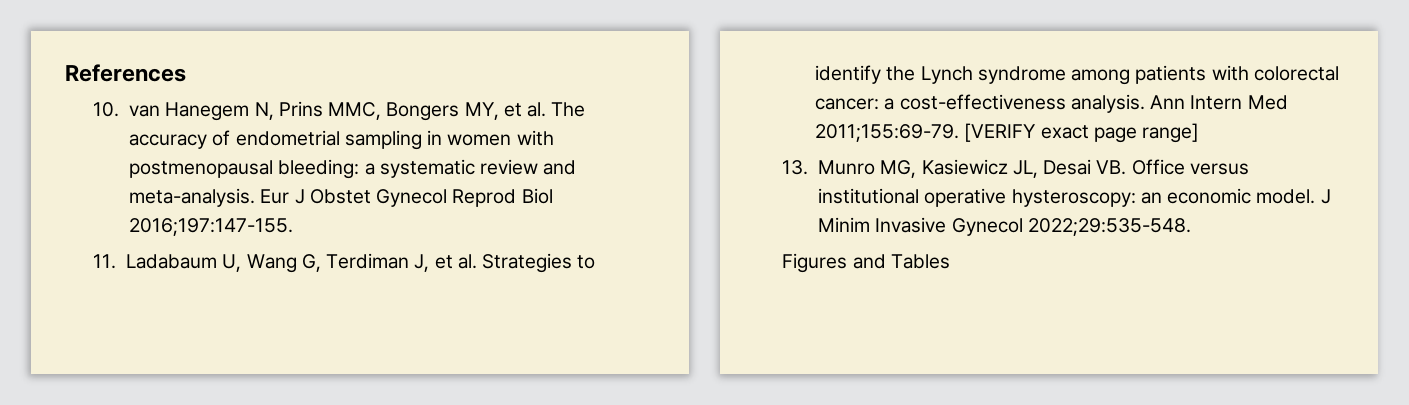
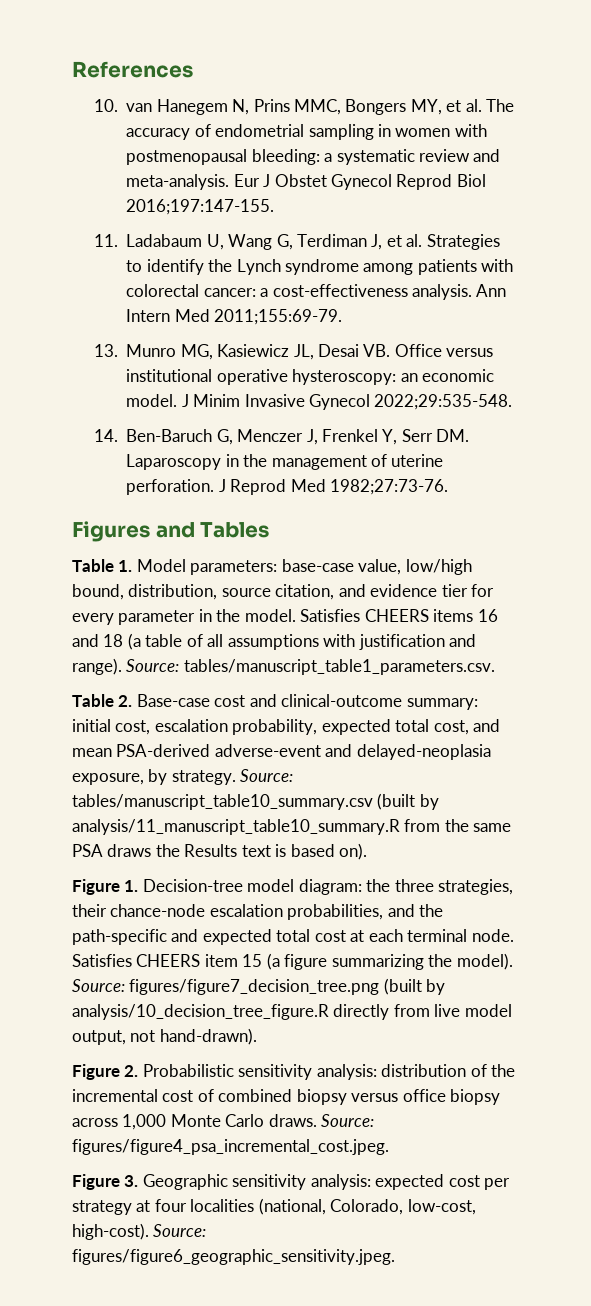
- [VERIFY exact page range]
+ 14. Ben-Baruch G, Menczer J, Frenkel Y, Serr DM. Laparoscopy in the management of uterine perforation. J Reprod Med 1982;27:73-76.
  Figures and Tables
+ Table 1. Model parameters: base-case value, low/high bound, distribution, source citation, and evidence tier for every parameter in the model. Satisfies CHEERS items 16 and 18 (a table of all assumptions with justification and range). Source: tables/manuscript_table1_parameters.csv.
+ Table 2. Base-case cost and clinical-outcome summary: initial cost, escalation probability, expected total cost, and mean PSA-derived adverse-event and delayed-neoplasia exposure, by strategy. Source: tables/manuscript_table10_summary.csv (built by analysis/11_manuscript_table10_summary.R from the same PSA draws the Results text is based on).
+ Figure 1. Decision-tree model diagram: the three strategies, their chance-node escalation probabilities, and the path-specific and expected total cost at each terminal node. Satisfies CHEERS item 15 (a figure summarizing the model). Source: figures/figure7_decision_tree.png (built by analysis/10_decision_tree_figure.R directly from live model output, not hand-drawn).
+ Figure 2. Probabilistic sensitivity analysis: distribution of the incremental cost of combined biopsy versus office biopsy across 1,000 Monte Carlo draws. Source: figures/figure4_psa_incremental_cost.jpeg.
+ Figure 3. Geographic sensitivity analysis: expected cost per strategy at four localities (national, Colorado, low-cost, high-cost). Source: figures/figure6_geographic_sensitivity.jpeg.

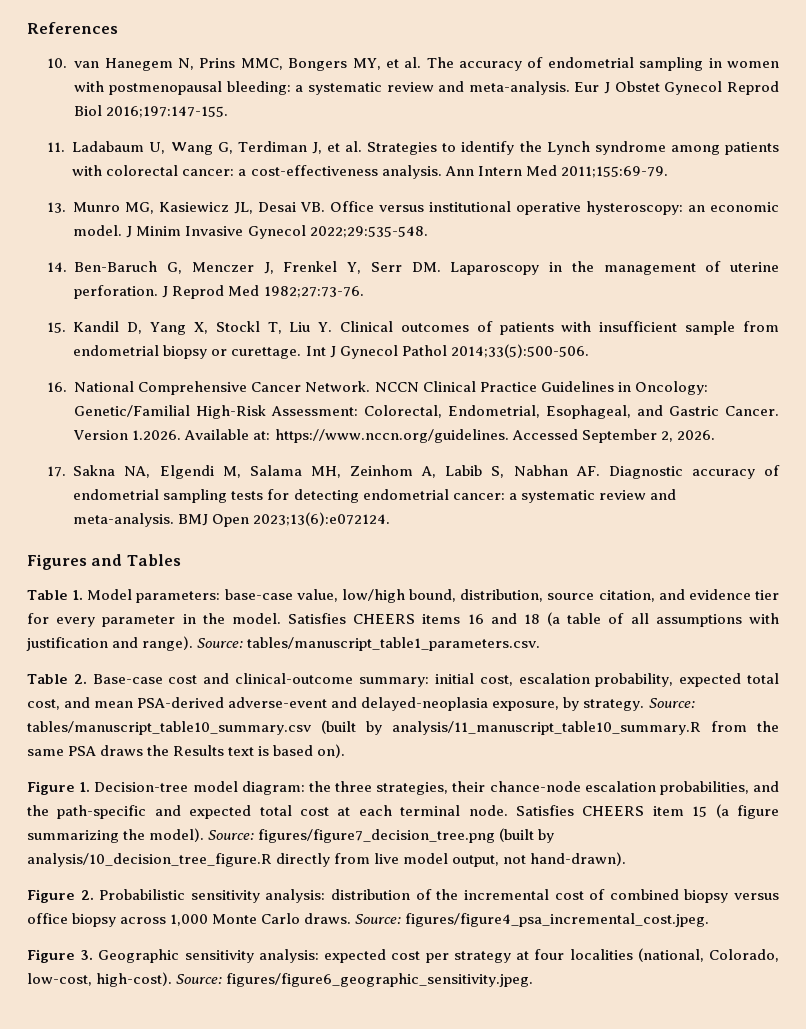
+ 15. Kandil D, Yang X, Stockl T, Liu Y. Clinical outcomes of patients with insufficient sample from endometrial biopsy or curettage. Int J Gynecol Pathol 2014;33(5):500-506.
+ 16. National Comprehensive Cancer Network. NCCN Clinical Practice Guidelines in Oncology: Genetic/Familial High-Risk Assessment: Colorectal, Endometrial, Esophageal, and Gastric Cancer. Version 1.2026. Available at: https://www.nccn.org/guidelines. Accessed September 2, 2026.
+ 17. Sakna NA, Elgendi M, Salama MH, Zeinhom A, Labib S, Nabhan AF. Diagnostic accuracy of endometrial sampling tests for detecting endometrial cancer: a systematic review and meta-analysis. BMJ Open 2023;13(6):e072124.

